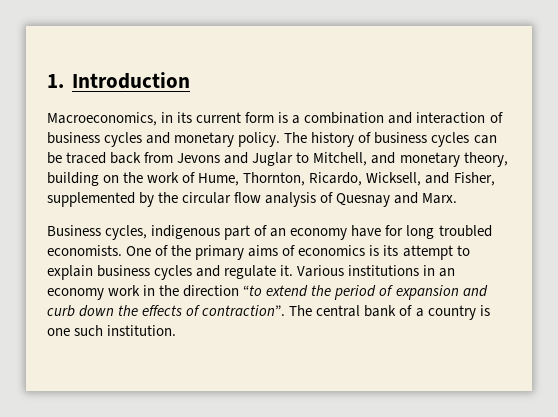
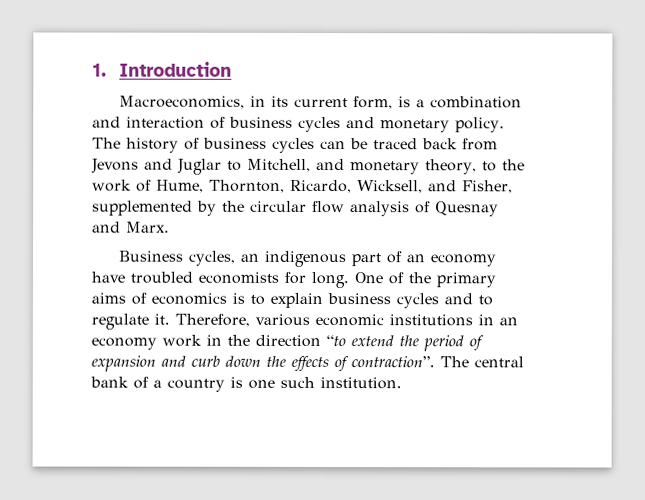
- Macroeconomics, in its current form is a combination and interaction of business cycles and monetary policy.
+ Macroeconomics, in its current form, is a combination and interaction of business cycles and monetary policy.
- The history of business cycles can be traced back from Jevons and Juglar to Mitchell, and monetary theory, building on the work of Hume, Thornton, Ricardo, Wicksell, and Fisher, supplemented by the circular flow analysis of Quesnay and Marx.
+ The history of business cycles can be traced back from Jevons and Juglar to Mitchell, and monetary theory, to the work of Hume, Thornton, Ricardo, Wicksell, and Fisher, supplemented by the circular flow analysis of Quesnay and Marx.
- Business cycles, indigenous part of an economy have for long troubled economists.
+ Business cycles, an indigenous part of an economy have troubled economists for long.
- One of the primary aims of economics is its attempt to explain business cycles and regulate it.
+ One of the primary aims of economics is to explain business cycles and to regulate it.
- Various institutions in an economy work in the direction “to extend the period of expansion and curb down the effects of contraction”.
+ Therefore, various economic institutions in an economy work in the direction “to extend the period of expansion and curb down the effects of contraction”.

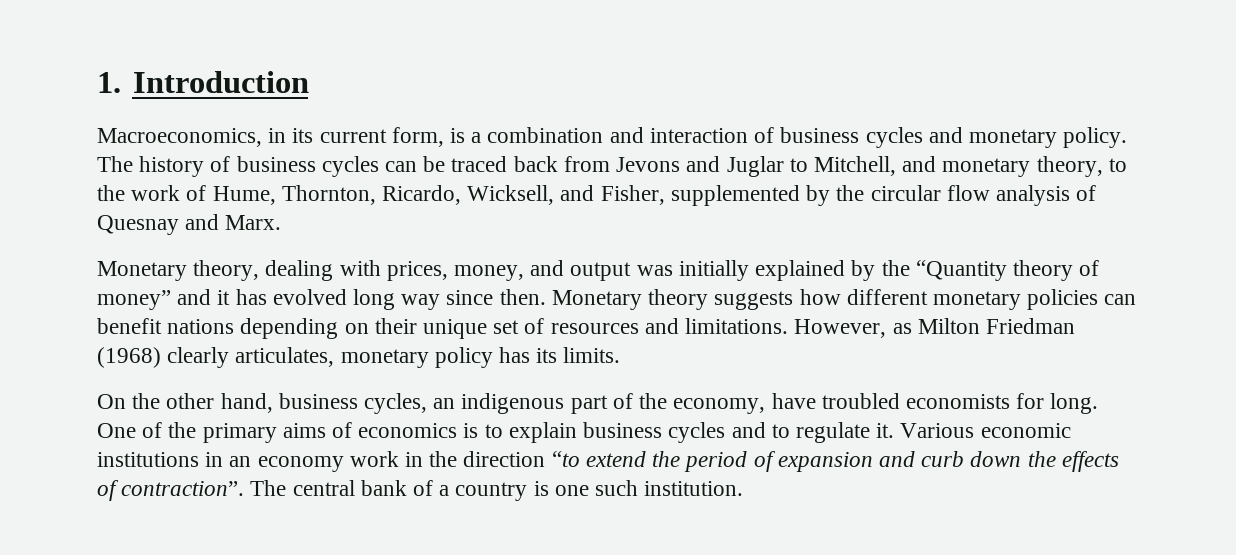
- Business cycles, an indigenous part of an economy have troubled economists for long.
+ Monetary theory, dealing with prices, money, and output was initially explained by the “Quantity theory of money” and it has evolved long way since then. Monetary theory suggests how different monetary policies can benefit nations depending on their unique set of resources and limitations. However, as Milton Friedman (1968) clearly articulates, monetary policy has its limits.
+ On the other hand, business cycles, an indigenous part of the economy, have troubled economists for long.
- Therefore, various economic institutions in an economy work in the direction “to extend the period of expansion and curb down the effects of contraction”.
+ Various economic institutions in an economy work in the direction “to extend the period of expansion and curb down the effects of contraction”.

